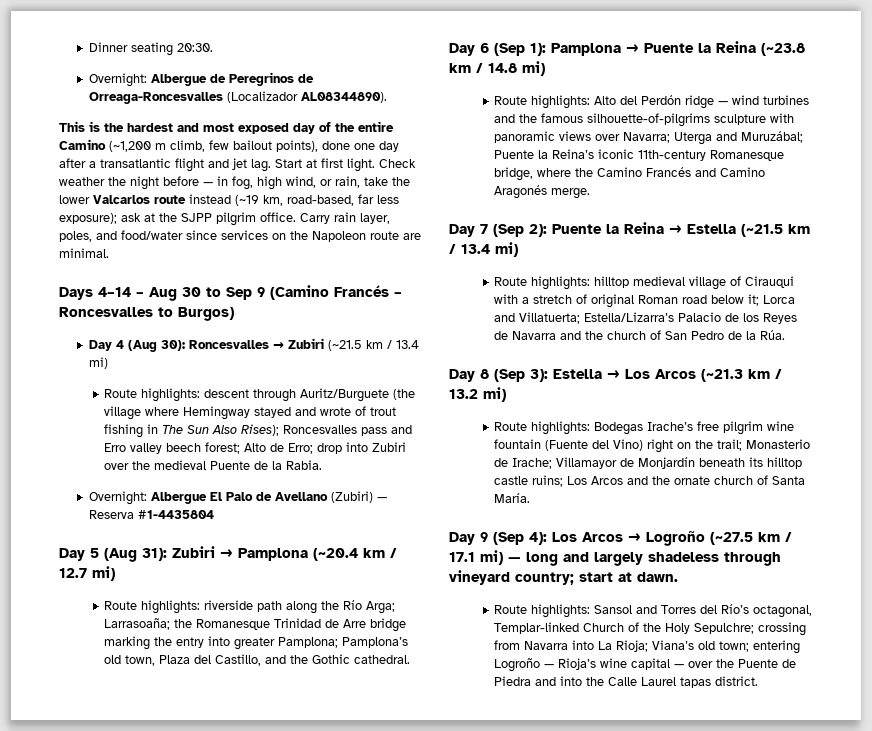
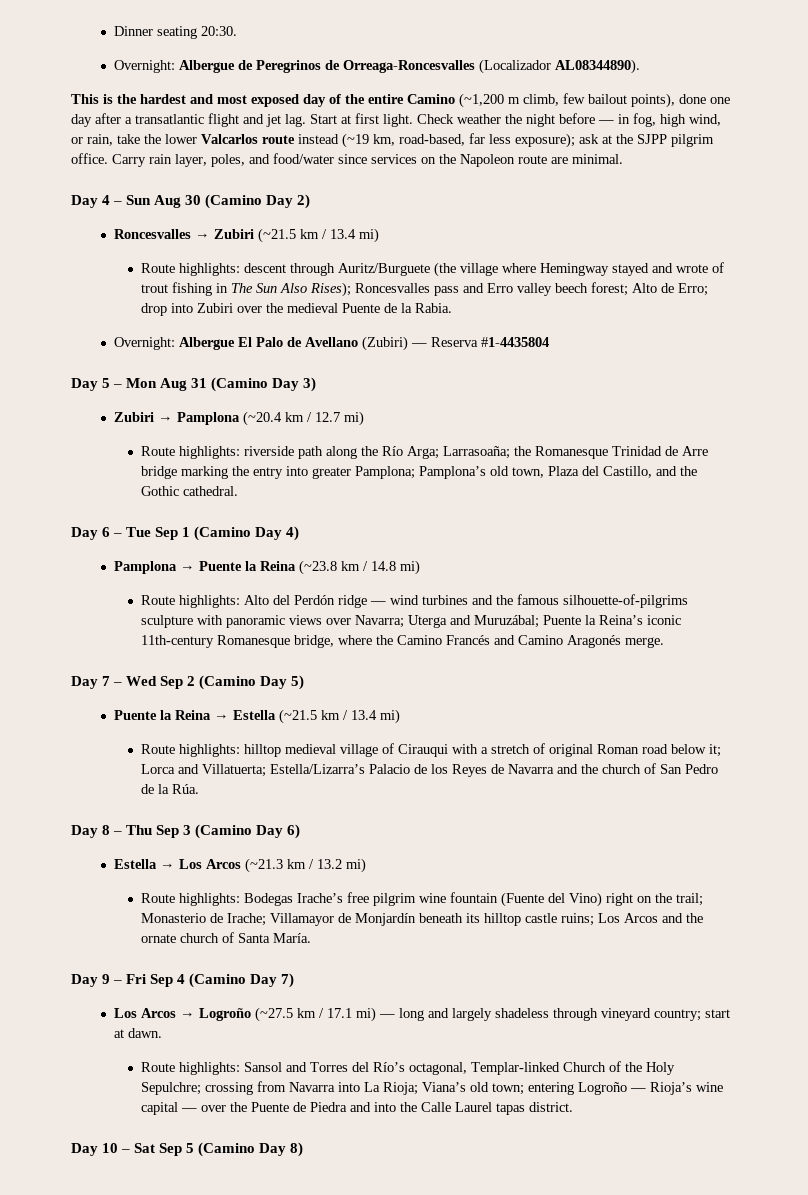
- Days 4–14 – Aug 30 to Sep 9 (Camino Francés – Roncesvalles to Burgos)
- Day 4 (Aug 30): Roncesvalles → Zubiri (~21.5 km / 13.4 mi)
+ Day 4 – Sun Aug 30 (Camino Day 2)
+ Roncesvalles → Zubiri (~21.5 km / 13.4 mi)
- Day 5 (Aug 31): Zubiri → Pamplona (~20.4 km / 12.7 mi)
+ Day 5 – Mon Aug 31 (Camino Day 3)
+ Zubiri → Pamplona (~20.4 km / 12.7 mi)
- Day 6 (Sep 1): Pamplona → Puente la Reina (~23.8 km / 14.8 mi)
+ Day 6 – Tue Sep 1 (Camino Day 4)
+ Pamplona → Puente la Reina (~23.8 km / 14.8 mi)
- Day 7 (Sep 2): Puente la Reina → Estella (~21.5 km / 13.4 mi)
+ Day 7 – Wed Sep 2 (Camino Day 5)
+ Puente la Reina → Estella (~21.5 km / 13.4 mi)
- Day 8 (Sep 3): Estella → Los Arcos (~21.3 km / 13.2 mi)
+ Day 8 – Thu Sep 3 (Camino Day 6)
+ Estella → Los Arcos (~21.3 km / 13.2 mi)
- Day 9 (Sep 4): Los Arcos → Logroño (~27.5 km / 17.1 mi) — long and largely shadeless through vineyard country; start at dawn.
+ Day 9 – Fri Sep 4 (Camino Day 7)
+ Los Arcos → Logroño (~27.5 km / 17.1 mi) — long and largely shadeless through vineyard country; start at dawn.
+ Day 10 – Sat Sep 5 (Camino Day 8)

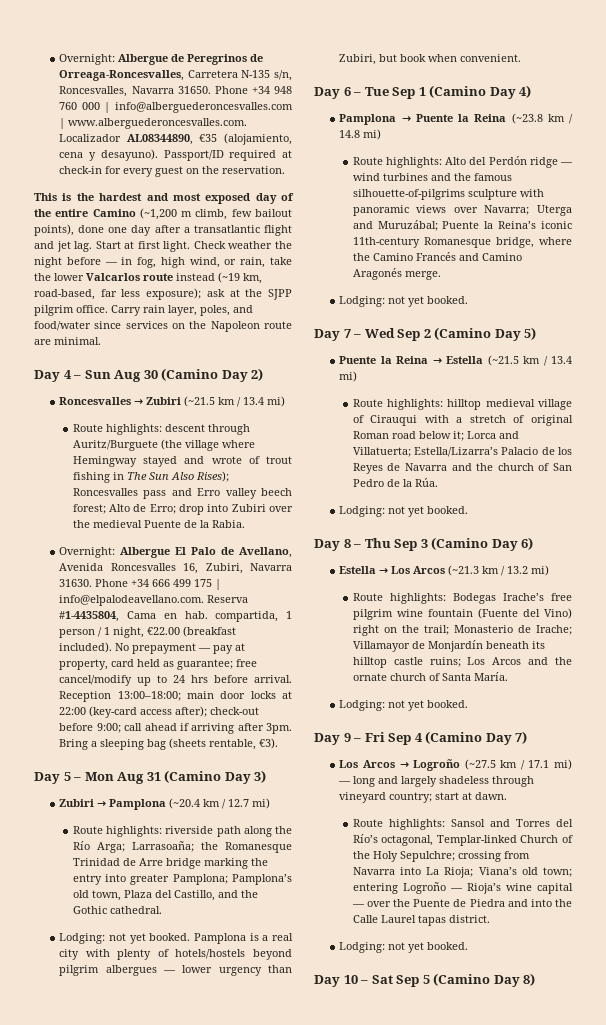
- Dinner seating 20:30.
- Overnight: Albergue de Peregrinos de Orreaga-Roncesvalles (Localizador AL08344890).
+ Overnight: Albergue de Peregrinos de Orreaga-Roncesvalles, Carretera N-135 s/n, Roncesvalles, Navarra 31650. Phone +34 948 760 000 | info@alberguederoncesvalles.com | www.alberguederoncesvalles.com. Localizador AL08344890, €35 (alojamiento, cena y desayuno). Passport/ID required at check-in for every guest on the reservation.
- Overnight: Albergue El Palo de Avellano (Zubiri) — Reserva #1-4435804
+ Overnight: Albergue El Palo de Avellano, Avenida Roncesvalles 16, Zubiri, Navarra 31630. Phone +34 666 499 175 | info@elpalodeavellano.com. Reserva #1-4435804, Cama en hab. compartida, 1 person / 1 night, €22.00 (breakfast included). No prepayment — pay at property, card held as guarantee; free cancel/modify up to 24 hrs before arrival. Reception 13:00–18:00; main door locks at 22:00 (key-card access after); check-out before 9:00; call ahead if arriving after 3pm. Bring a sleeping bag (sheets rentable, €3).
+ Lodging: not yet booked. Pamplona is a real city with plenty of hotels/hostels beyond pilgrim albergues — lower urgency than Zubiri, but book when convenient.
  Route highlights: Alto del Perdón ridge — wind turbines and the famous silhouette-of-pilgrims sculpture with panoramic views over Navarra; Uterga and Muruzábal; Puente la Reina’s iconic 11th-century Romanesque bridge, where the Camino Francés and Camino Aragonés merge.
+ Lodging: not yet booked.
  Route highlights: hilltop medieval village of Cirauqui with a stretch of original Roman road below it; Lorca and Villatuerta; Estella/Lizarra’s Palacio de los Reyes de Navarra and the church of San Pedro de la Rúa.
+ Lodging: not yet booked.
  Route highlights: Bodegas Irache’s free pilgrim wine fountain (Fuente del Vino) right on the trail; Monasterio de Irache; Villamayor de Monjardín beneath its hilltop castle ruins; Los Arcos and the ornate church of Santa María.
+ Lodging: not yet booked.
  Route highlights: Sansol and Torres del Río’s octagonal, Templar-linked Church of the Holy Sepulchre; crossing from Navarra into La Rioja; Viana’s old town; entering Logroño — Rioja’s wine capital — over the Puente de Piedra and into the Calle Laurel tapas district.
+ Lodging: not yet booked.

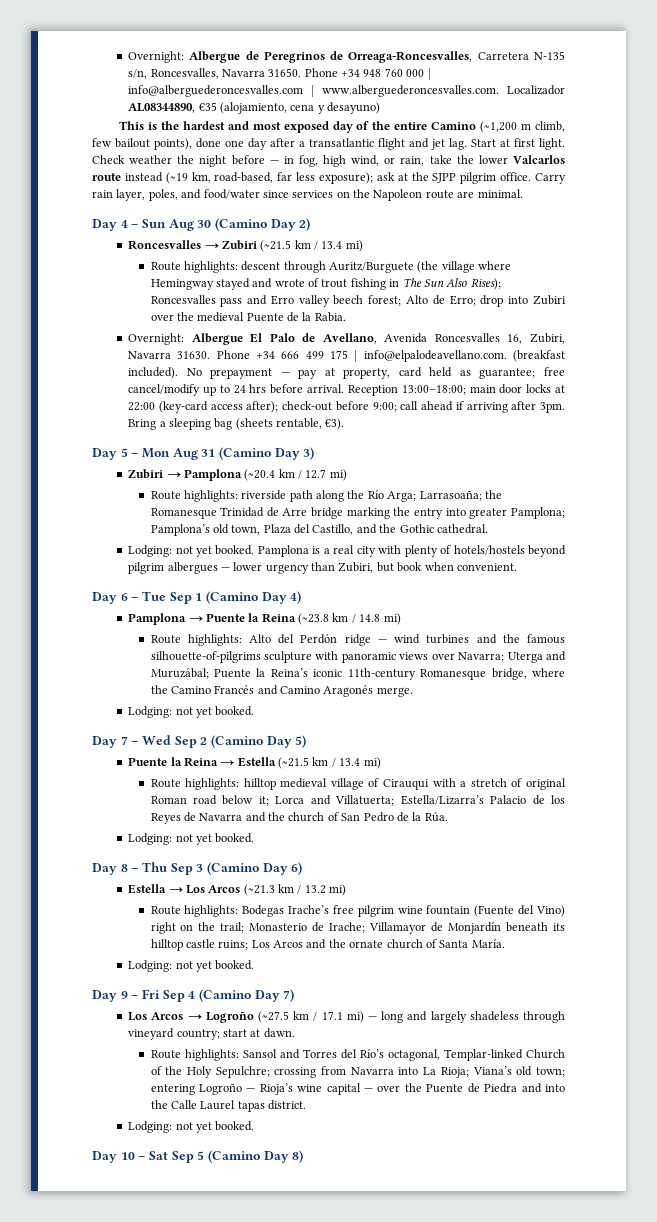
- Phone +34 948 760 000 | info@alberguederoncesvalles.com | www.alberguederoncesvalles.com. Localizador AL08344890, €35 (alojamiento, cena y desayuno). Passport/ID required at check-in for every guest on the reservation.
+ Phone +34 948 760 000 | info@alberguederoncesvalles.com | www.alberguederoncesvalles.com. Localizador AL08344890, €35 (alojamiento, cena y desayuno)
- Phone +34 666 499 175 | info@elpalodeavellano.com. Reserva #1-4435804, Cama en hab. compartida, 1 person / 1 night, €22.00 (breakfast included).
+ Phone +34 666 499 175 | info@elpalodeavellano.com. (breakfast included).

